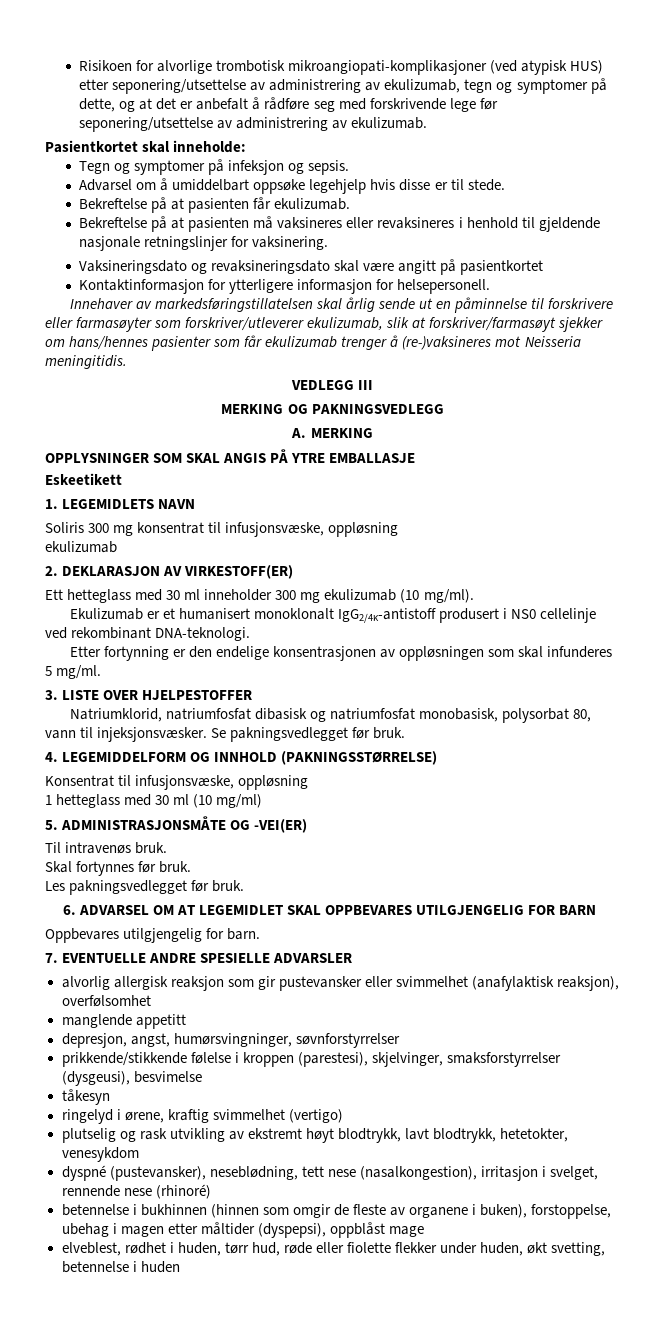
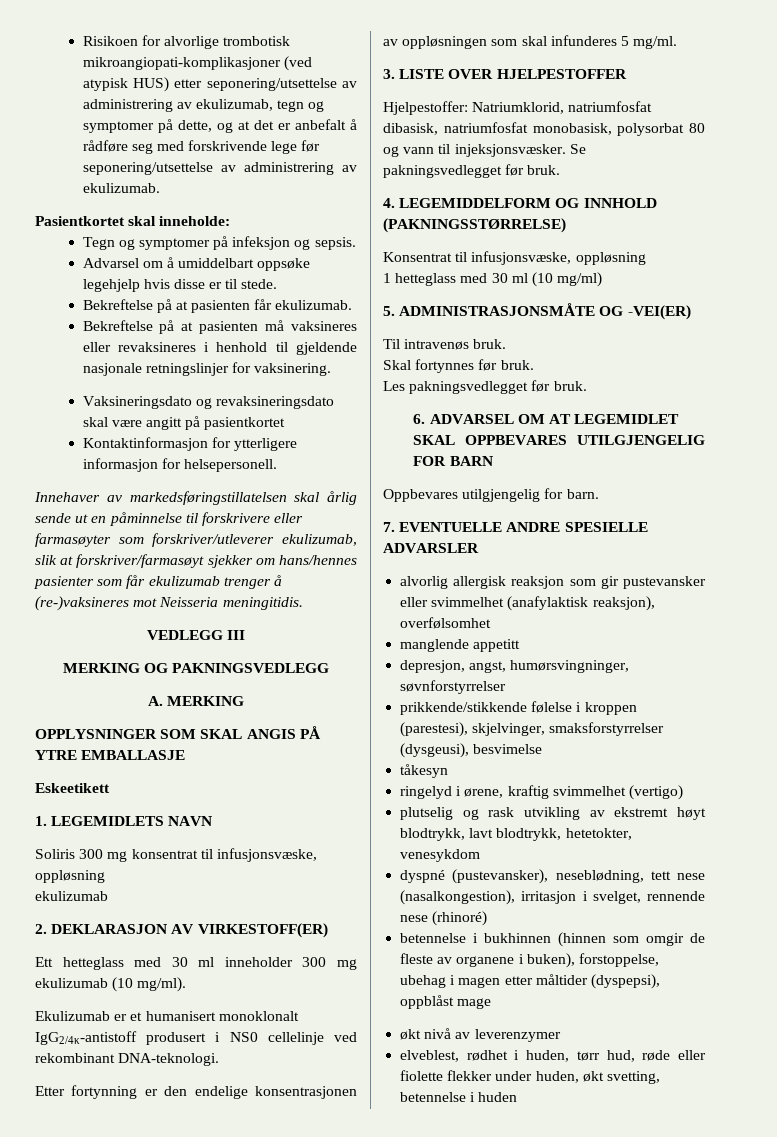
- Natriumklorid, natriumfosfat dibasisk og natriumfosfat monobasisk, polysorbat 80, vann til injeksjonsvæsker.
+ Hjelpestoffer: Natriumklorid, natriumfosfat dibasisk, natriumfosfat monobasisk, polysorbat 80 og vann til injeksjonsvæsker.
+ økt nivå av leverenzymer

